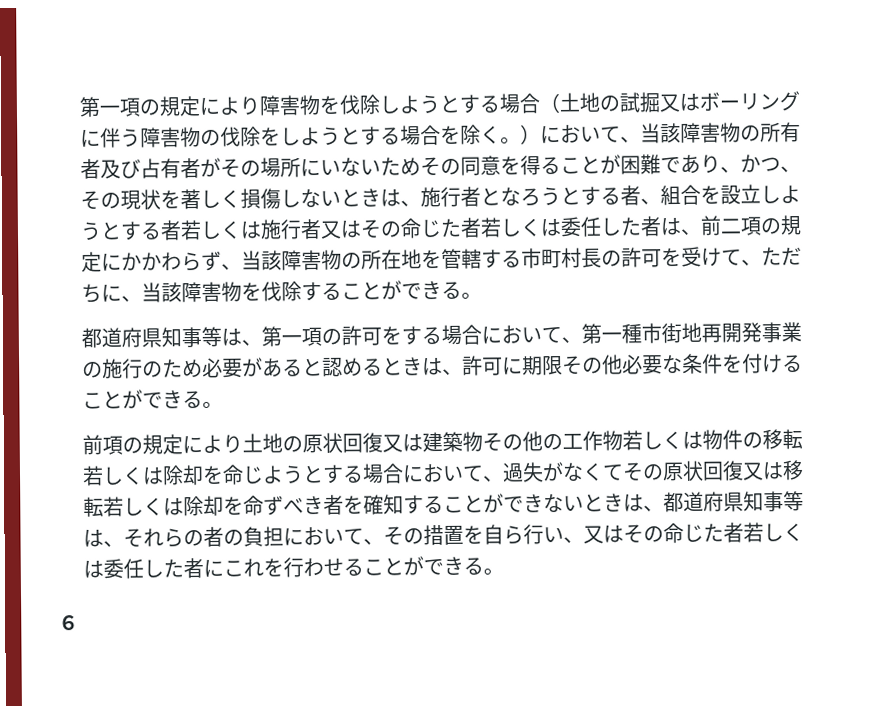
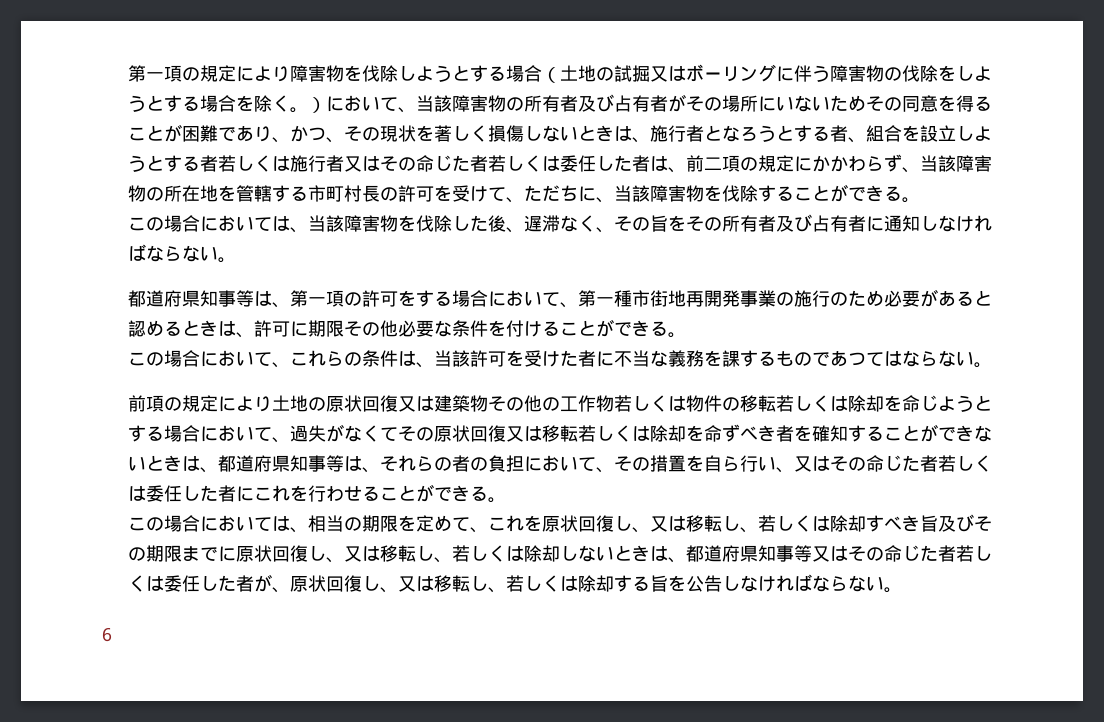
+ この場合においては、当該障害物を伐除した後、遅滞なく、その旨をその所有者及び占有者に通知しなければならない。
+ この場合において、これらの条件は、当該許可を受けた者に不当な義務を課するものであつてはならない。
+ この場合においては、相当の期限を定めて、これを原状回復し、又は移転し、若しくは除却すべき旨及びその期限までに原状回復し、又は移転し、若しくは除却しないときは、都道府県知事等又はその命じた者若しくは委任した者が、原状回復し、又は移転し、若しくは除却する旨を公告しなければならない。

